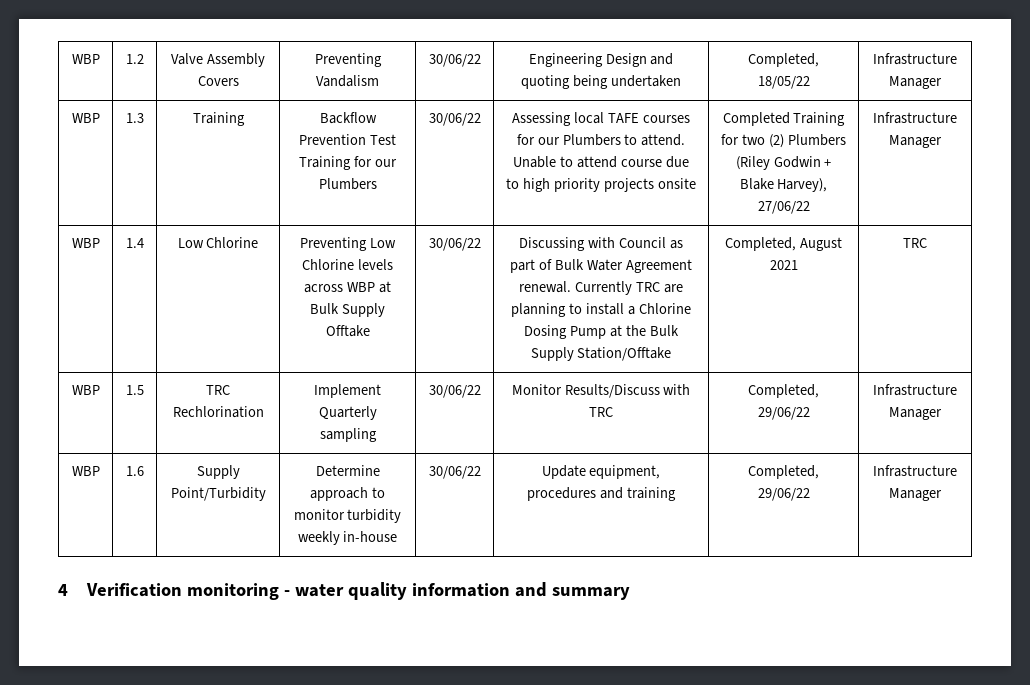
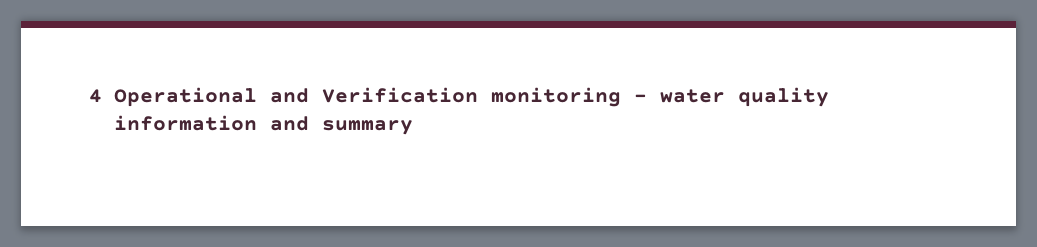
- WBP | 1.2 | Valve Assembly Covers | Preventing Vandalism | 30/06/22 | Engineering Design and quoting being undertaken | Completed, 18/05/22 | Infrastructure Manager
- WBP | 1.3 | Training | Backflow Prevention Test Training for our Plumbers | 30/06/22 | Assessing local TAFE courses for our Plumbers to attend. Unable to attend course due to high priority projects onsite | Completed Training for two (2) Plumbers (Riley Godwin + Blake Harvey), 27/06/22 | Infrastructure Manager
- WBP | 1.4 | Low Chlorine | Preventing Low Chlorine levels across WBP at Bulk Supply Offtake | 30/06/22 | Discussing with Council as part of Bulk Water Agreement renewal. Currently TRC are planning to install a Chlorine Dosing Pump at the Bulk Supply Station/Offtake | Completed, August 2021 | TRC
- WBP | 1.5 | TRC Rechlorination | Implement Quarterly sampling | 30/06/22 | Monitor Results/Discuss with TRC | Completed, 29/06/22 | Infrastructure Manager
- WBP | 1.6 | Supply Point/Turbidity | Determine approach to monitor turbidity weekly in-house | 30/06/22 | Update equipment, procedures and training | Completed, 29/06/22 | Infrastructure Manager
- 4 Verification monitoring - water quality information and summary
+ 4 Operational and Verification monitoring - water quality information and summary

